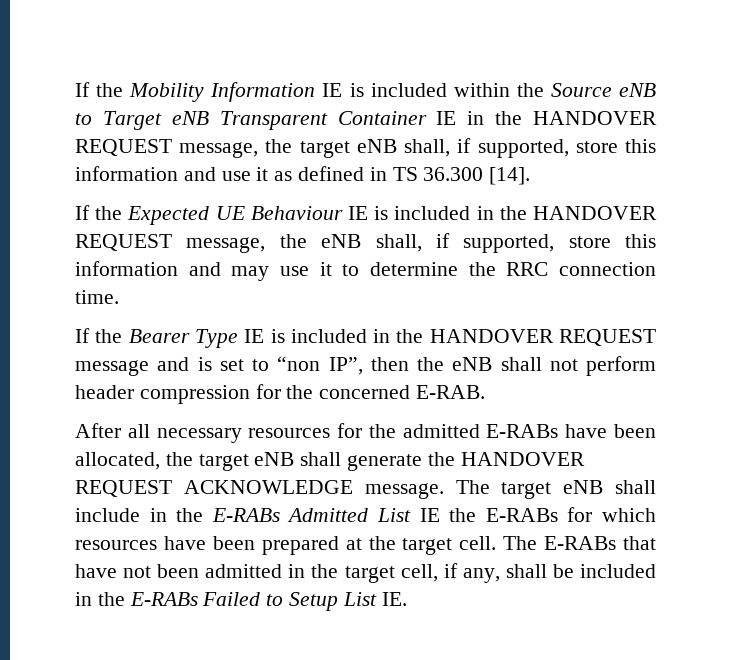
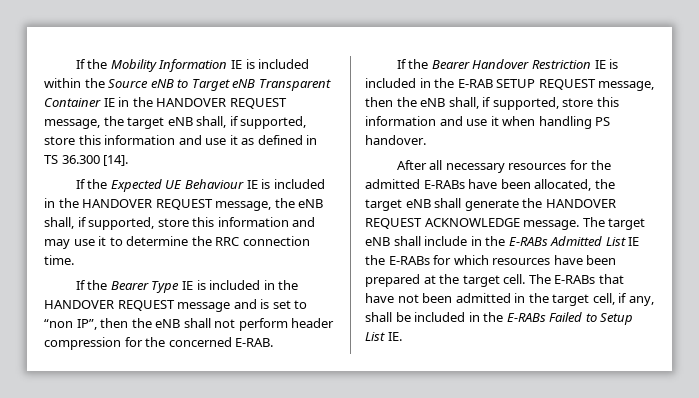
+ If the Bearer Handover Restriction IE is included in the E-RAB SETUP REQUEST message, then the eNB shall, if supported, store this information and use it when handling PS handover.

